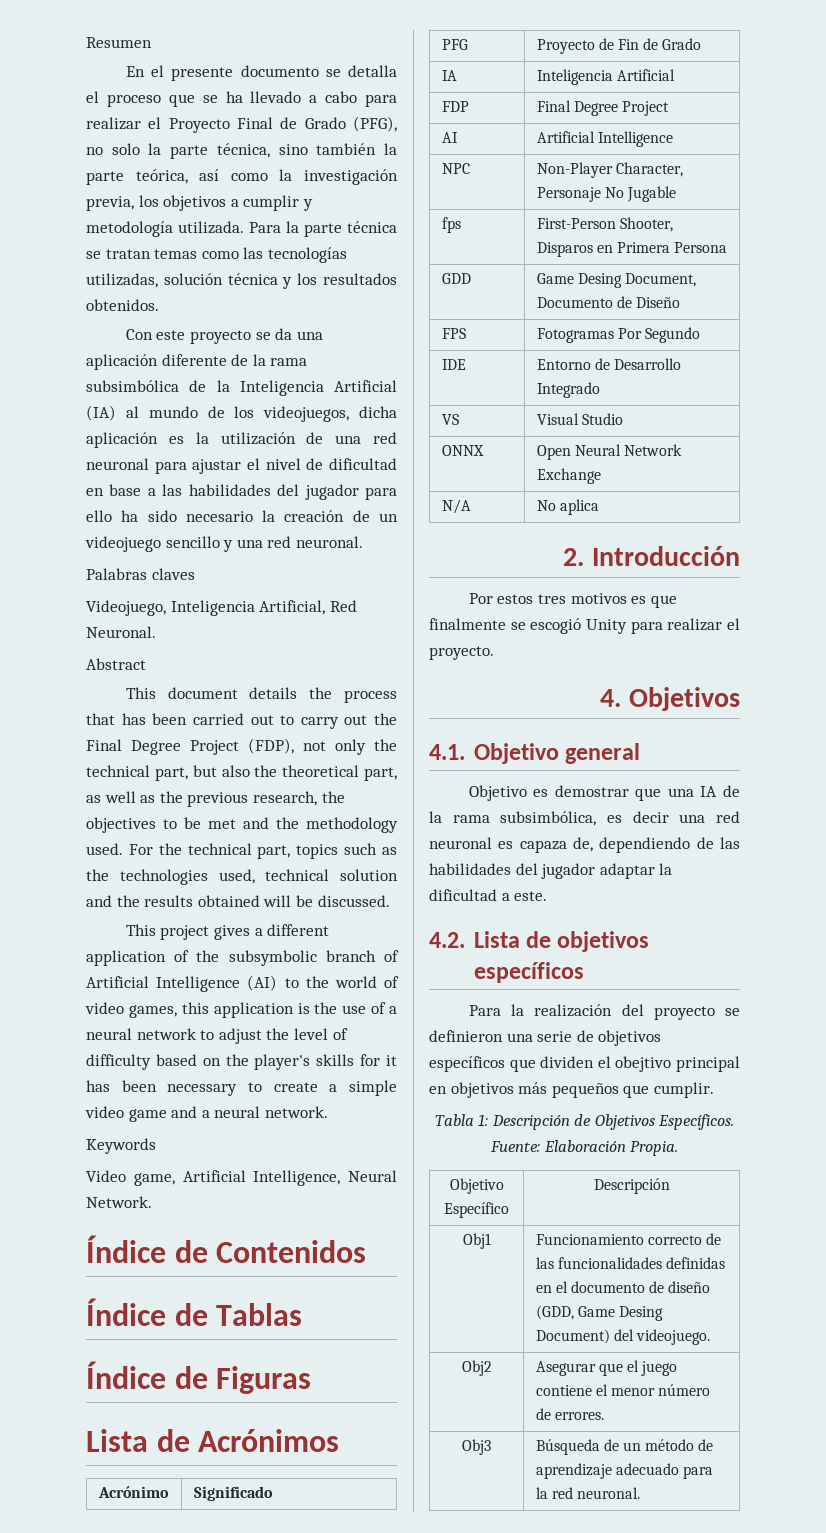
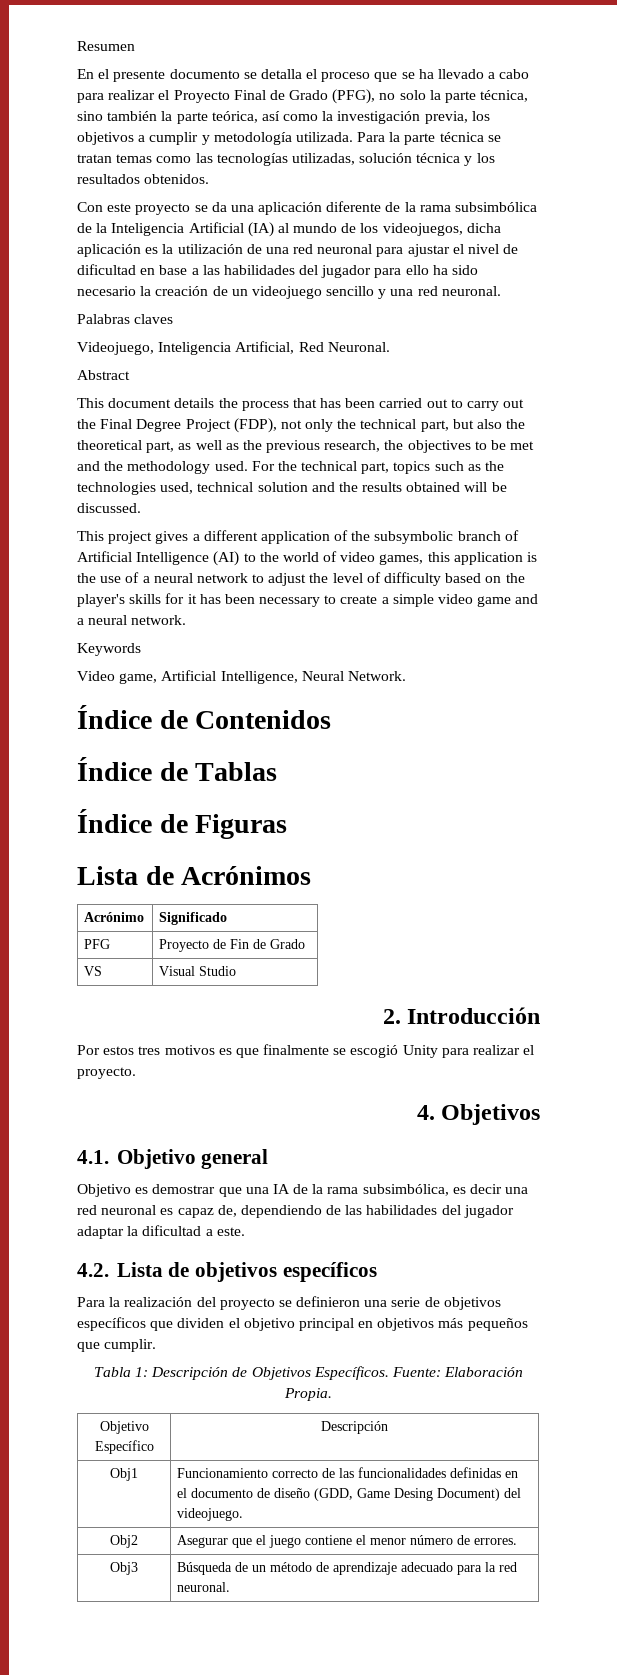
- IA | Inteligencia Artificial
- FDP | Final Degree Project
- AI | Artificial Intelligence
- NPC | Non-Player Character, Personaje No Jugable
- fps | First-Person Shooter, Disparos en Primera Persona
- GDD | Game Desing Document, Documento de Diseño
- FPS | Fotogramas Por Segundo
- IDE | Entorno de Desarrollo Integrado
  VS | Visual Studio
- ONNX | Open Neural Network Exchange
- N/A | No aplica
- Objetivo es demostrar que una IA de la rama subsimbólica, es decir una red neuronal es capaza de, dependiendo de las habilidades del jugador adaptar la dificultad a este.
+ Objetivo es demostrar que una IA de la rama subsimbólica, es decir una red neuronal es capaz de, dependiendo de las habilidades del jugador adaptar la dificultad a este.
- Para la realización del proyecto se definieron una serie de objetivos específicos que dividen el obejtivo principal en objetivos más pequeños que cumplir.
+ Para la realización del proyecto se definieron una serie de objetivos específicos que dividen el objetivo principal en objetivos más pequeños que cumplir.

